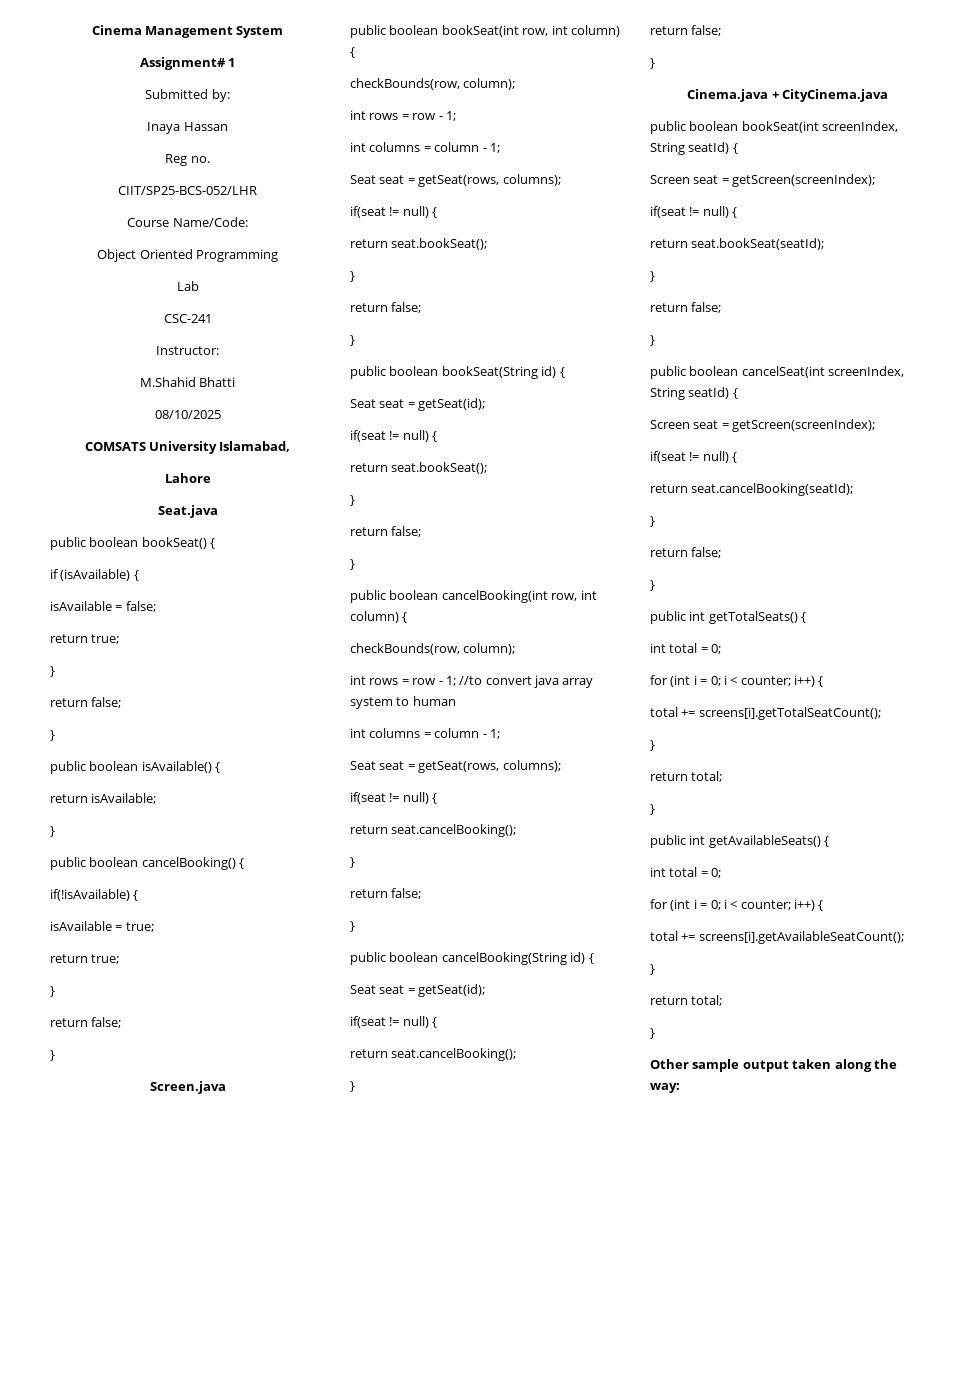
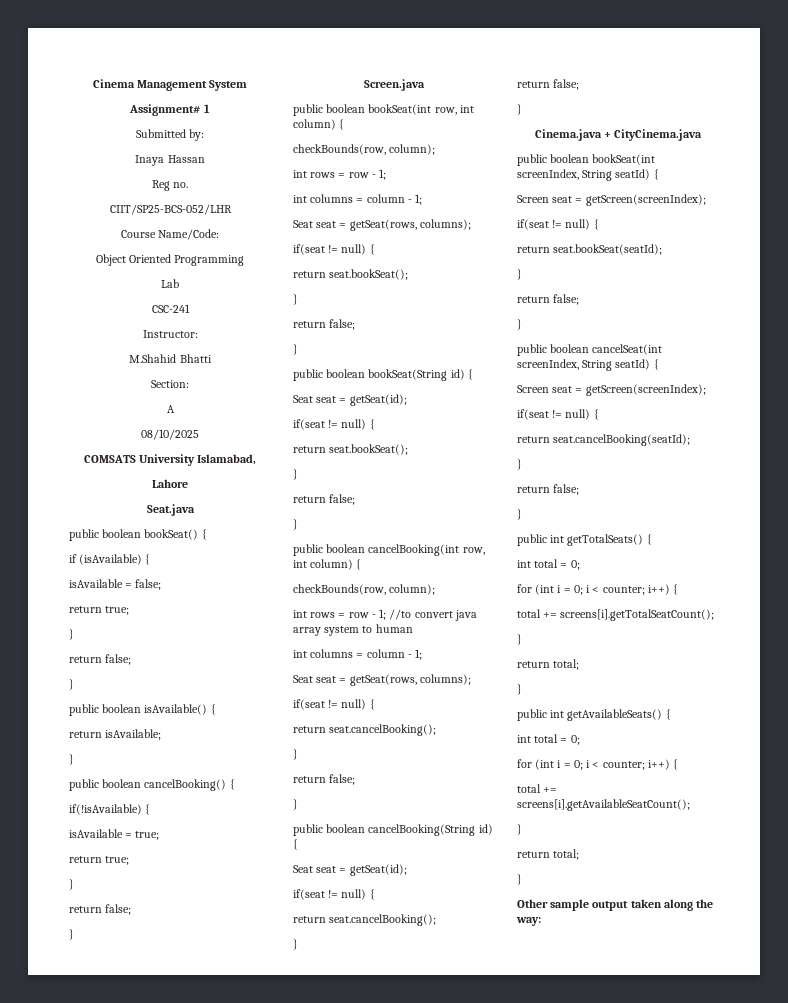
+ Section:
+ A

